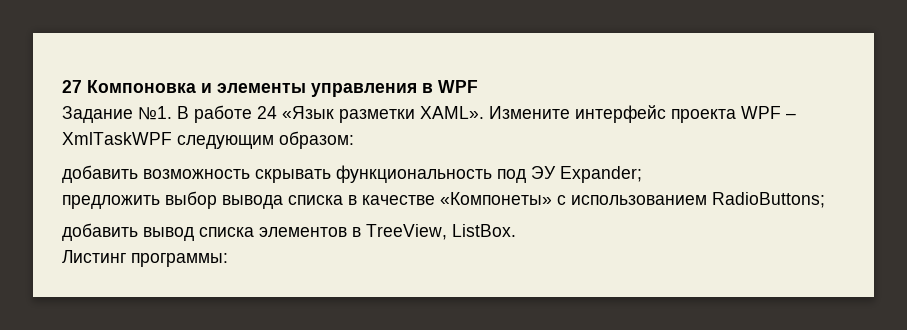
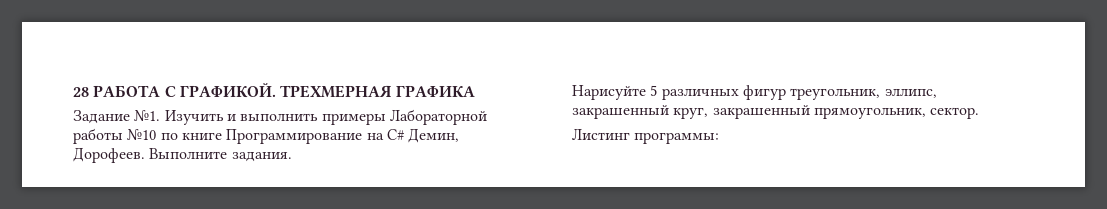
- 27 Компоновка и элементы управления в WPF
- Задание №1. В работе 24 «Язык разметки XAML». Измените интерфейс проекта WPF – XmlTaskWPF следующим образом:
- добавить возможность скрывать функциональность под ЭУ Expander;
- предложить выбор вывода списка в качестве «Компонеты» с использованием RadioButtons;
- добавить вывод списка элементов в TreeView, ListBox.
+ 28 РАБОТА С ГРАФИКОЙ. ТРЕХМЕРНАЯ ГРАФИКА
+ Задание №1. Изучить и выполнить примеры Лабораторной работы №10 по книге Программирование на С# Демин, Дорофеев. Выполните задания.
+ Нарисуйте 5 различных фигур треугольник, эллипс, закрашенный круг, закрашенный прямоугольник, сектор.

